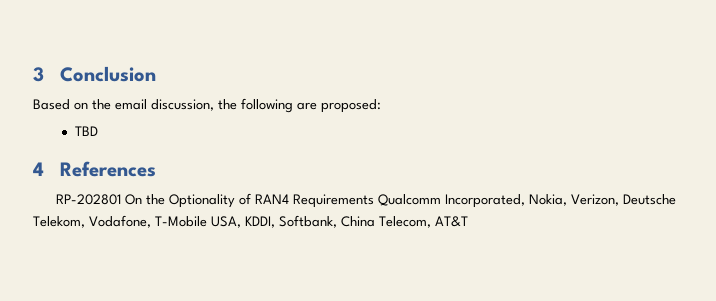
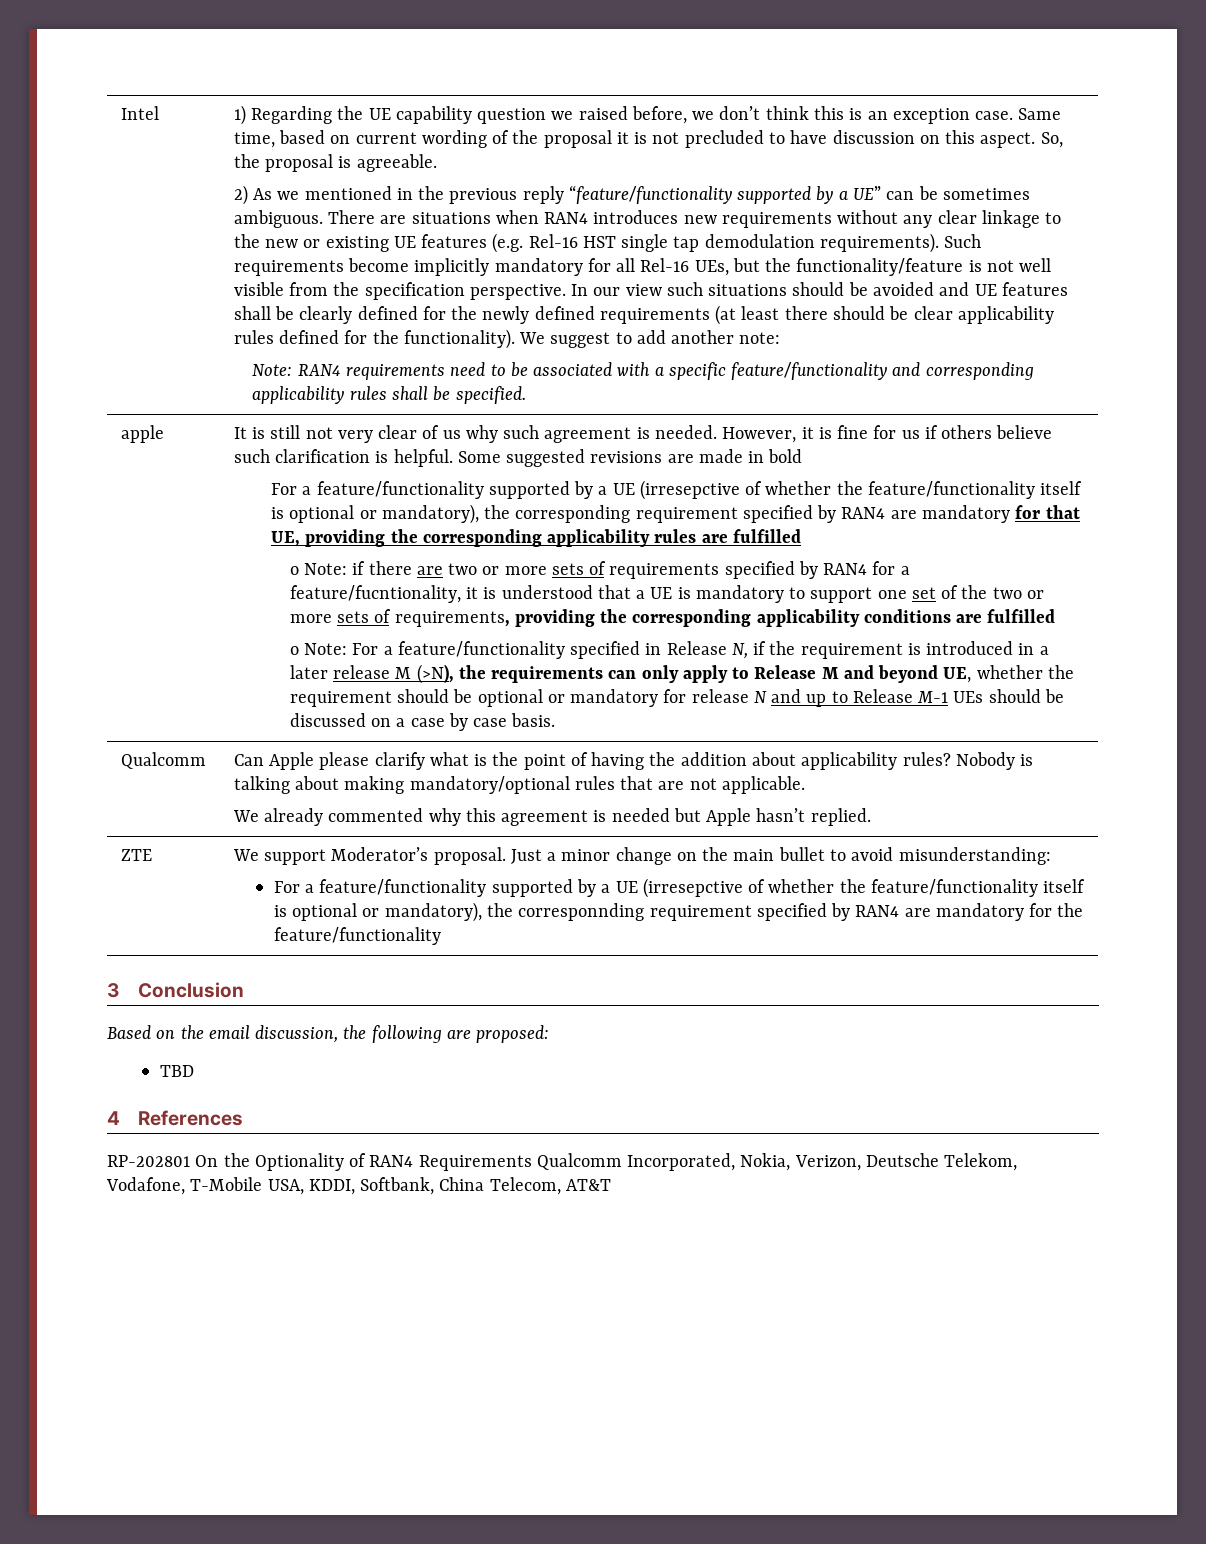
+ Intel | 1) Regarding the UE capability question we raised before, we don’t think this is an exception case. Same time, based on current wording of the proposal it is not precluded to have discussion on this aspect. So, the proposal is agreeable.
+ 2) As we mentioned in the previous reply “feature/functionality supported by a UE” can be sometimes ambiguous. There are situations when RAN4 introduces new requirements without any clear linkage to the new or existing UE features (e.g. Rel-16 HST single tap demodulation requirements). Such requirements become implicitly mandatory for all Rel-16 UEs, but the functionality/feature is not well visible from the specification perspective. In our view such situations should be avoided and UE features shall be clearly defined for the newly defined requirements (at least there should be clear applicability rules defined for the functionality). We suggest to add another note:
+ Note: RAN4 requirements need to be associated with a specific feature/functionality and corresponding applicability rules shall be specified.
+ apple | It is still not very clear of us why such agreement is needed. However, it is fine for us if others believe such clarification is helpful. Some suggested revisions are made in bold
+ For a feature/functionality supported by a UE (irresepctive of whether the feature/functionality itself is optional or mandatory), the corresponding requirement specified by RAN4 are mandatory for that UE, providing the corresponding applicability rules are fulfilled
+ o Note: if there are two or more sets of requirements specified by RAN4 for a feature/fucntionality, it is understood that a UE is mandatory to support one set of the two or more sets of requirements, providing the corresponding applicability conditions are fulfilled
+ o Note: For a feature/functionality specified in Release N, if the requirement is introduced in a later release M (>N), the requirements can only apply to Release M and beyond UE, whether the requirement should be optional or mandatory for release N and up to Release M-1 UEs should be discussed on a case by case basis.
+ Qualcomm | Can Apple please clarify what is the point of having the addition about applicability rules? Nobody is talking about making mandatory/optional rules that are not applicable.
+ We already commented why this agreement is needed but Apple hasn’t replied.
+ ZTE | We support Moderator’s proposal. Just a minor change on the main bullet to avoid misunderstanding:
+ For a feature/functionality supported by a UE (irresepctive of whether the feature/functionality itself is optional or mandatory), the corresponnding requirement specified by RAN4 are mandatory for the feature/functionality

